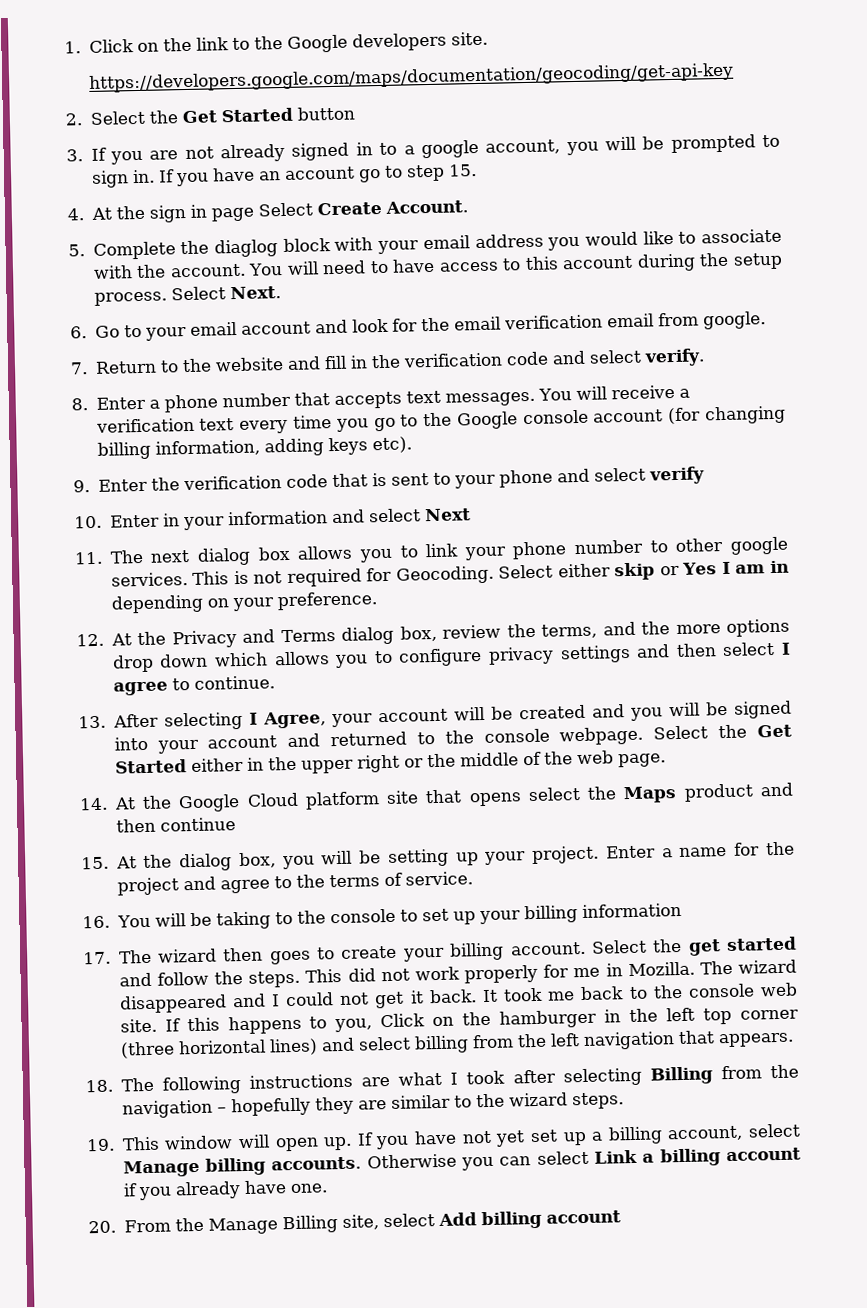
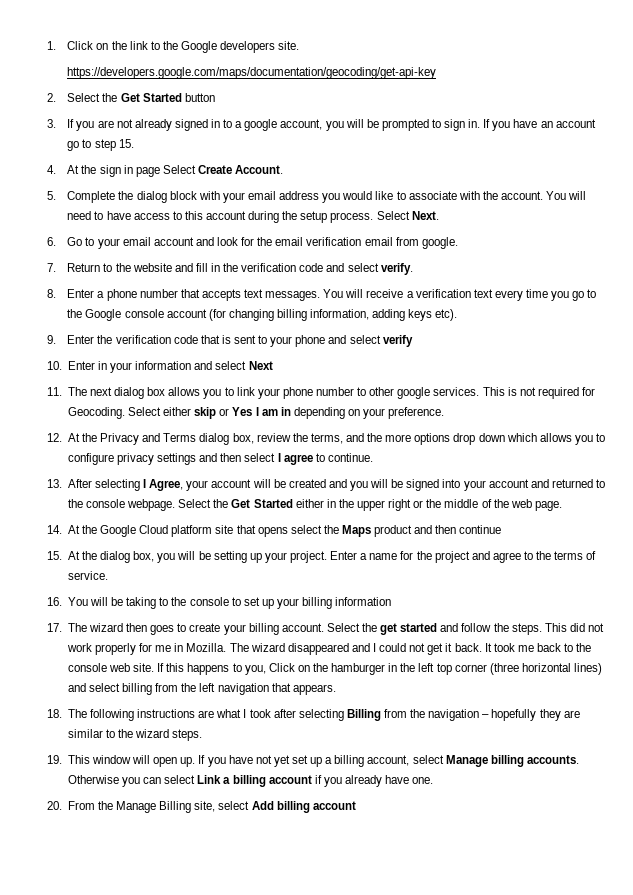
- 5. Complete the diaglog block with your email address you would like to associate with the account.
+ 5. Complete the dialog block with your email address you would like to associate with the account.

